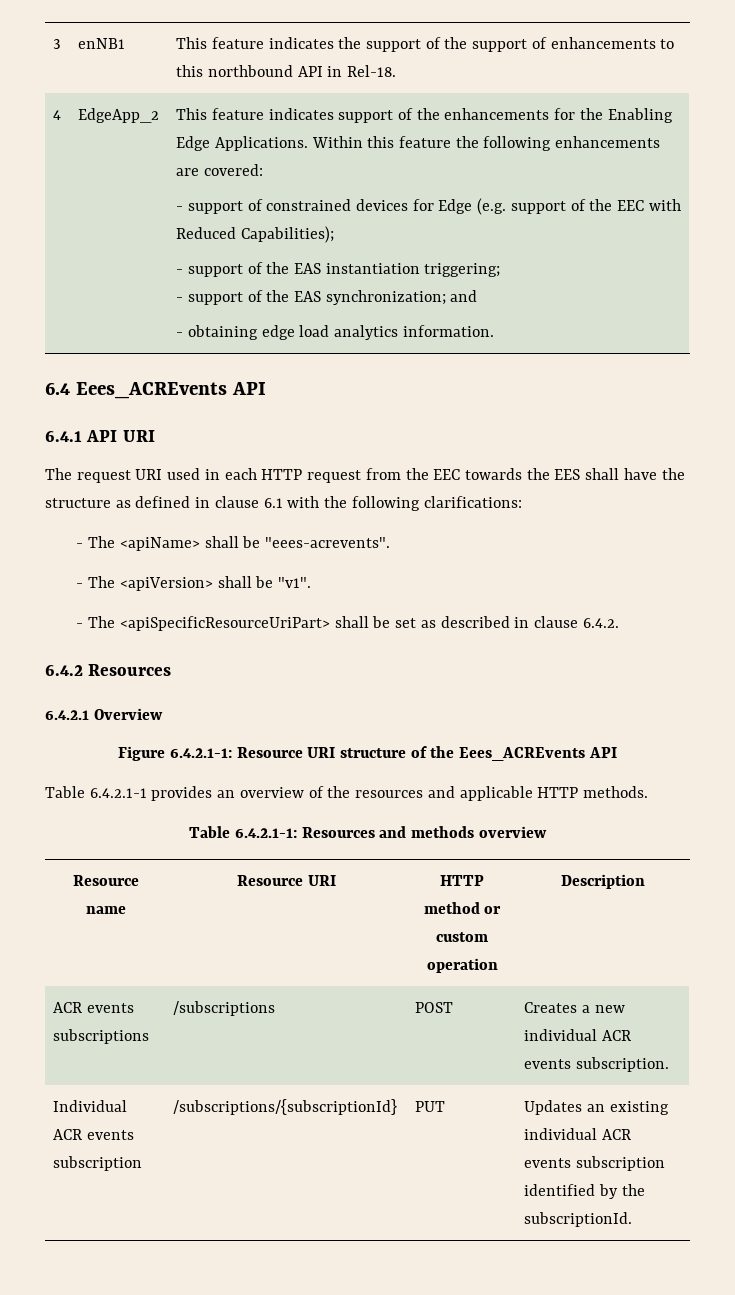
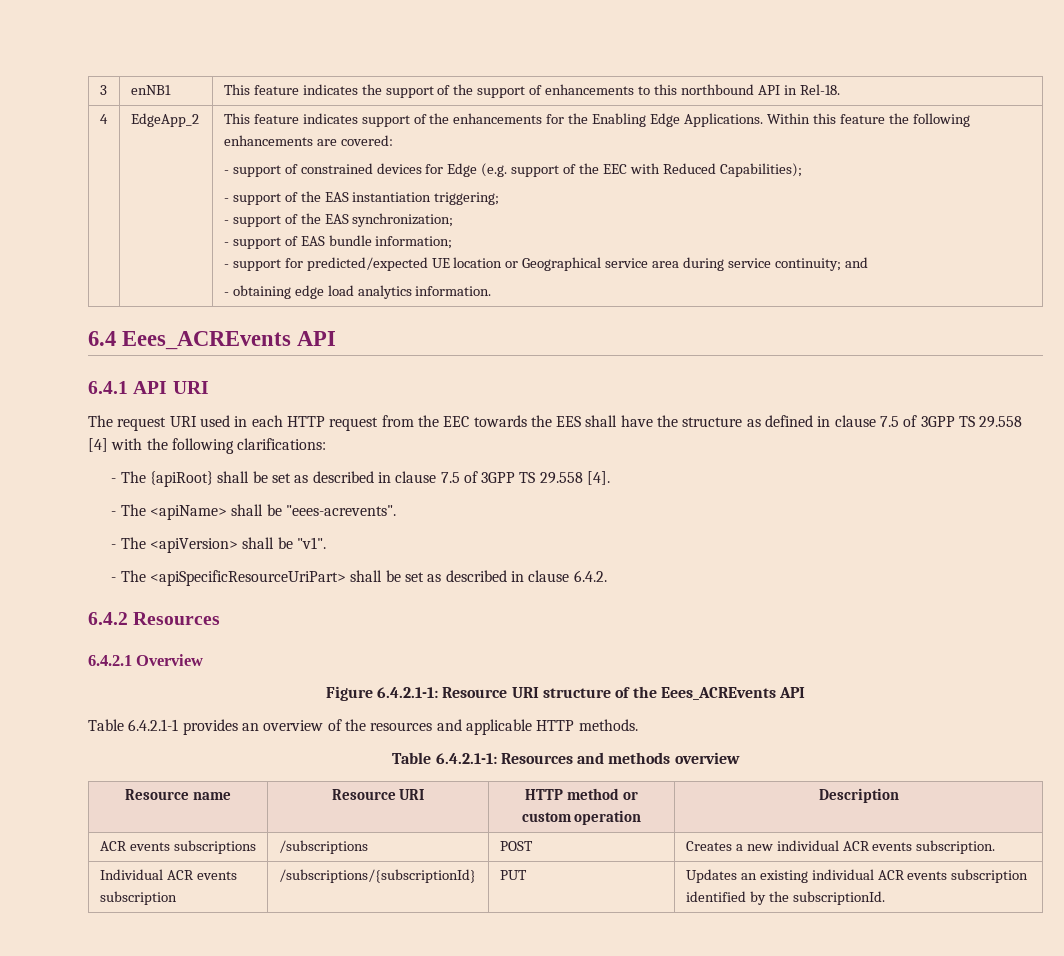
- - support of the EAS synchronization; and
+ - support of the EAS synchronization;
+ - support of EAS bundle information;
+ - support for predicted/expected UE location or Geographical service area during service continuity; and
- The request URI used in each HTTP request from the EEC towards the EES shall have the structure as defined in clause 6.1 with the following clarifications:
+ The request URI used in each HTTP request from the EEC towards the EES shall have the structure as defined in clause 7.5 of 3GPP TS 29.558 [4] with the following clarifications:
+ - The {apiRoot} shall be set as described in clause 7.5 of 3GPP TS 29.558 [4].

